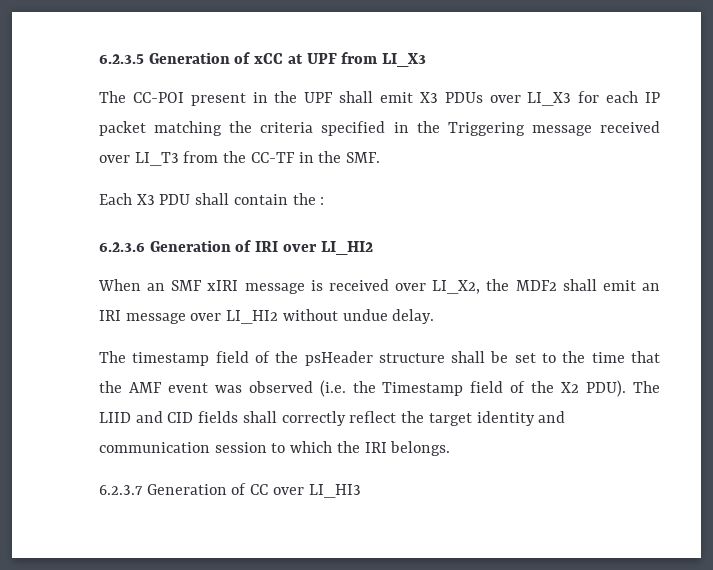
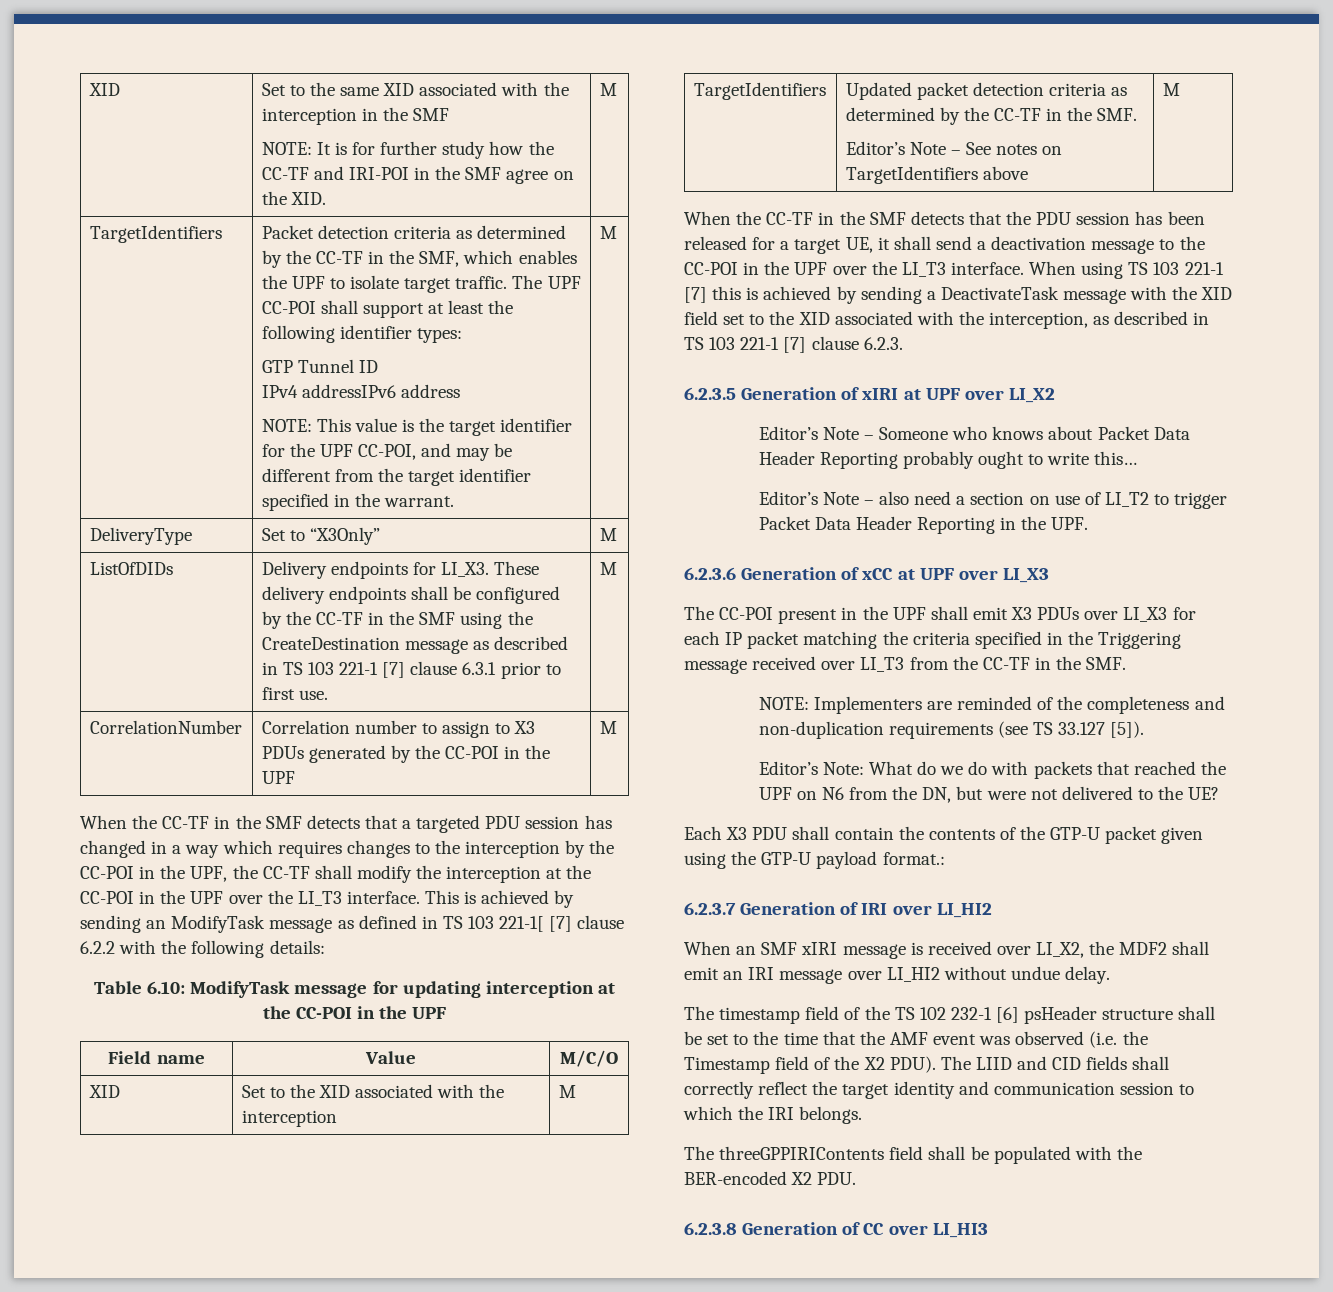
- 6.2.3.5 Generation of xCC at UPF from LI_X3
+ XID | Set to the same XID associated with the interception in the SMF
+ NOTE: It is for further study how the CC-TF and IRI-POI in the SMF agree on the XID. | M
+ TargetIdentifiers | Packet detection criteria as determined by the CC-TF in the SMF, which enables the UPF to isolate target traffic. The UPF CC-POI shall support at least the following identifier types:
+ GTP Tunnel ID
+ IPv4 addressIPv6 address
+ NOTE: This value is the target identifier for the UPF CC-POI, and may be different from the target identifier specified in the warrant. | M
+ DeliveryType | Set to “X3Only” | M
+ ListOfDIDs | Delivery endpoints for LI_X3. These delivery endpoints shall be configured by the CC-TF in the SMF using the CreateDestination message as described in TS 103 221-1 [7] clause 6.3.1 prior to first use. | M
+ CorrelationNumber | Correlation number to assign to X3 PDUs generated by the CC-POI in the UPF | M
+ When the CC-TF in the SMF detects that a targeted PDU session has changed in a way which requires changes to the interception by the CC-POI in the UPF, the CC-TF shall modify the interception at the CC-POI in the UPF over the LI_T3 interface. This is achieved by sending an ModifyTask message as defined in TS 103 221-1[ [7] clause 6.2.2 with the following details:
+ Table 6.10: ModifyTask message for updating interception at the CC-POI in the UPF
+ Field name | Value | M/C/O
+ XID | Set to the XID associated with the interception | M
+ TargetIdentifiers | Updated packet detection criteria as determined by the CC-TF in the SMF.
+ Editor’s Note – See notes on TargetIdentifiers above | M
+ When the CC-TF in the SMF detects that the PDU session has been released for a target UE, it shall send a deactivation message to the CC-POI in the UPF over the LI_T3 interface. When using TS 103 221-1 [7] this is achieved by sending a DeactivateTask message with the XID field set to the XID associated with the interception, as described in TS 103 221-1 [7] clause 6.2.3.
+ 6.2.3.5 Generation of xIRI at UPF over LI_X2
+ Editor’s Note – Someone who knows about Packet Data Header Reporting probably ought to write this…
+ Editor’s Note – also need a section on use of LI_T2 to trigger Packet Data Header Reporting in the UPF.
+ 6.2.3.6 Generation of xCC at UPF over LI_X3
+ NOTE: Implementers are reminded of the completeness and non-duplication requirements (see TS 33.127 [5]).
+ Editor’s Note: What do we do with packets that reached the UPF on N6 from the DN, but were not delivered to the UE?
- Each X3 PDU shall contain the :
- 6.2.3.6 Generation of IRI over LI_HI2
+ Each X3 PDU shall contain the contents of the GTP-U packet given using the GTP-U payload format.:
+ 6.2.3.7 Generation of IRI over LI_HI2
- The timestamp field of the psHeader structure shall be set to the time that the AMF event was observed (i.e. the Timestamp field of the X2 PDU).
+ The timestamp field of the TS 102 232-1 [6] psHeader structure shall be set to the time that the AMF event was observed (i.e. the Timestamp field of the X2 PDU).
- 6.2.3.7 Generation of CC over LI_HI3
+ The threeGPPIRIContents field shall be populated with the BER-encoded X2 PDU.
+ 6.2.3.8 Generation of CC over LI_HI3

